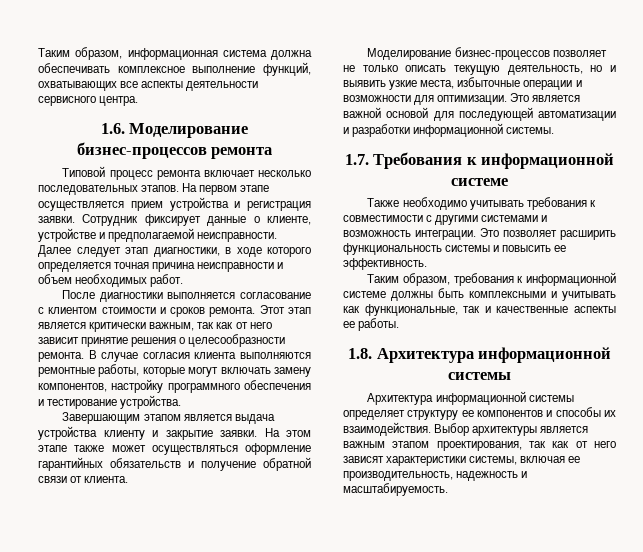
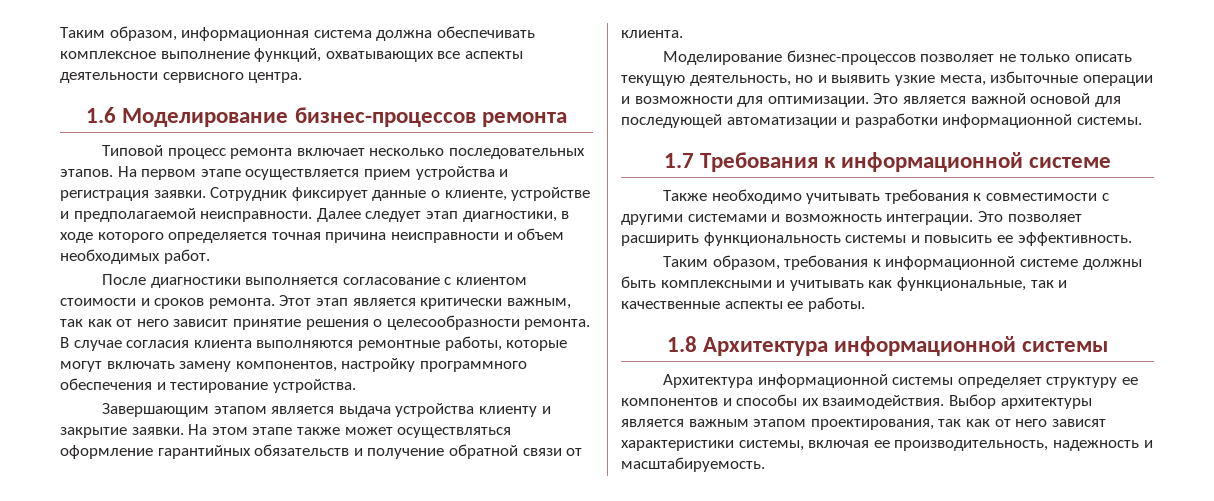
- 1.6. Моделирование бизнес-процессов ремонта
+ 1.6 Моделирование бизнес-процессов ремонта
- 1.7. Требования к информационной системе
+ 1.7 Требования к информационной системе
- 1.8. Архитектура информационной системы
+ 1.8 Архитектура информационной системы

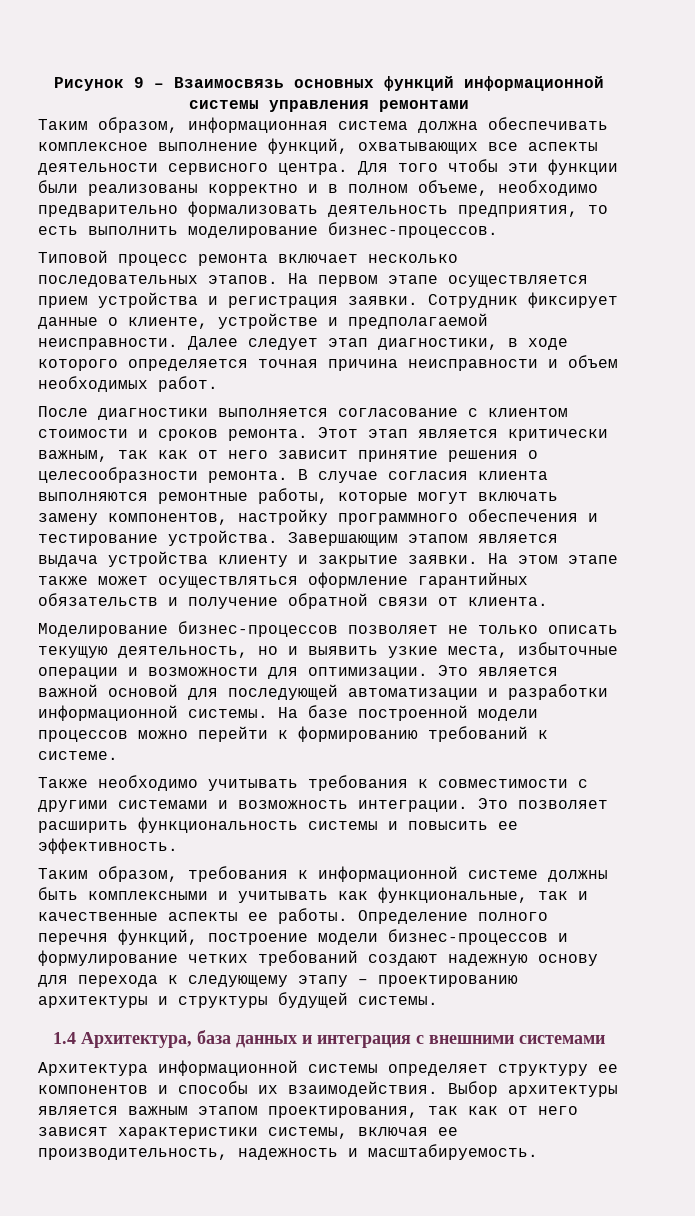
+ Рисунок 9 – Взаимосвязь основных функций информационной системы управления ремонтами
- Таким образом, информационная система должна обеспечивать комплексное выполнение функций, охватывающих все аспекты деятельности сервисного центра.
- 1.6 Моделирование бизнес-процессов ремонта
+ Таким образом, информационная система должна обеспечивать комплексное выполнение функций, охватывающих все аспекты деятельности сервисного центра. Для того чтобы эти функции были реализованы корректно и в полном объеме, необходимо предварительно формализовать деятельность предприятия, то есть выполнить моделирование бизнес-процессов.
- В случае согласия клиента выполняются ремонтные работы, которые могут включать замену компонентов, настройку программного обеспечения и тестирование устройства.
- Завершающим этапом является выдача устройства клиенту и закрытие заявки.
+ В случае согласия клиента выполняются ремонтные работы, которые могут включать замену компонентов, настройку программного обеспечения и тестирование устройства. Завершающим этапом является выдача устройства клиенту и закрытие заявки.
- Это является важной основой для последующей автоматизации и разработки информационной системы.
- 1.7 Требования к информационной системе
+ Это является важной основой для последующей автоматизации и разработки информационной системы. На базе построенной модели процессов можно перейти к формированию требований к системе.
- Таким образом, требования к информационной системе должны быть комплексными и учитывать как функциональные, так и качественные аспекты ее работы.
- 1.8 Архитектура информационной системы
+ Таким образом, требования к информационной системе должны быть комплексными и учитывать как функциональные, так и качественные аспекты ее работы. Определение полного перечня функций, построение модели бизнес-процессов и формулирование четких требований создают надежную основу для перехода к следующему этапу – проектированию архитектуры и структуры будущей системы.
+ 1.4 Архитектура, база данных и интеграция с внешними системами

